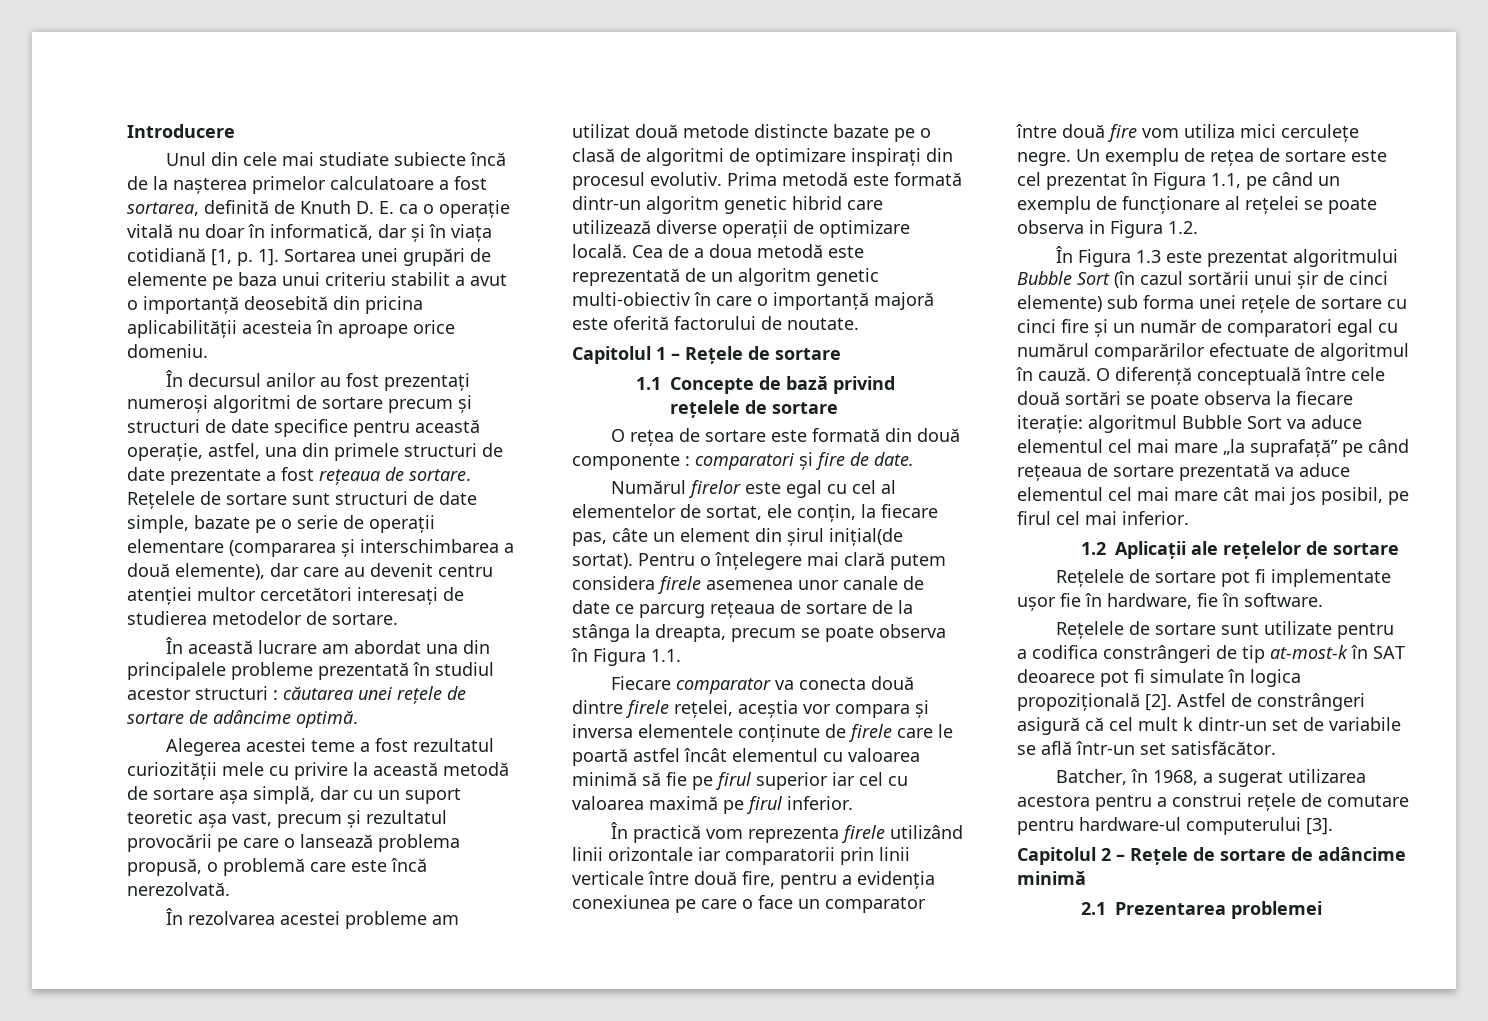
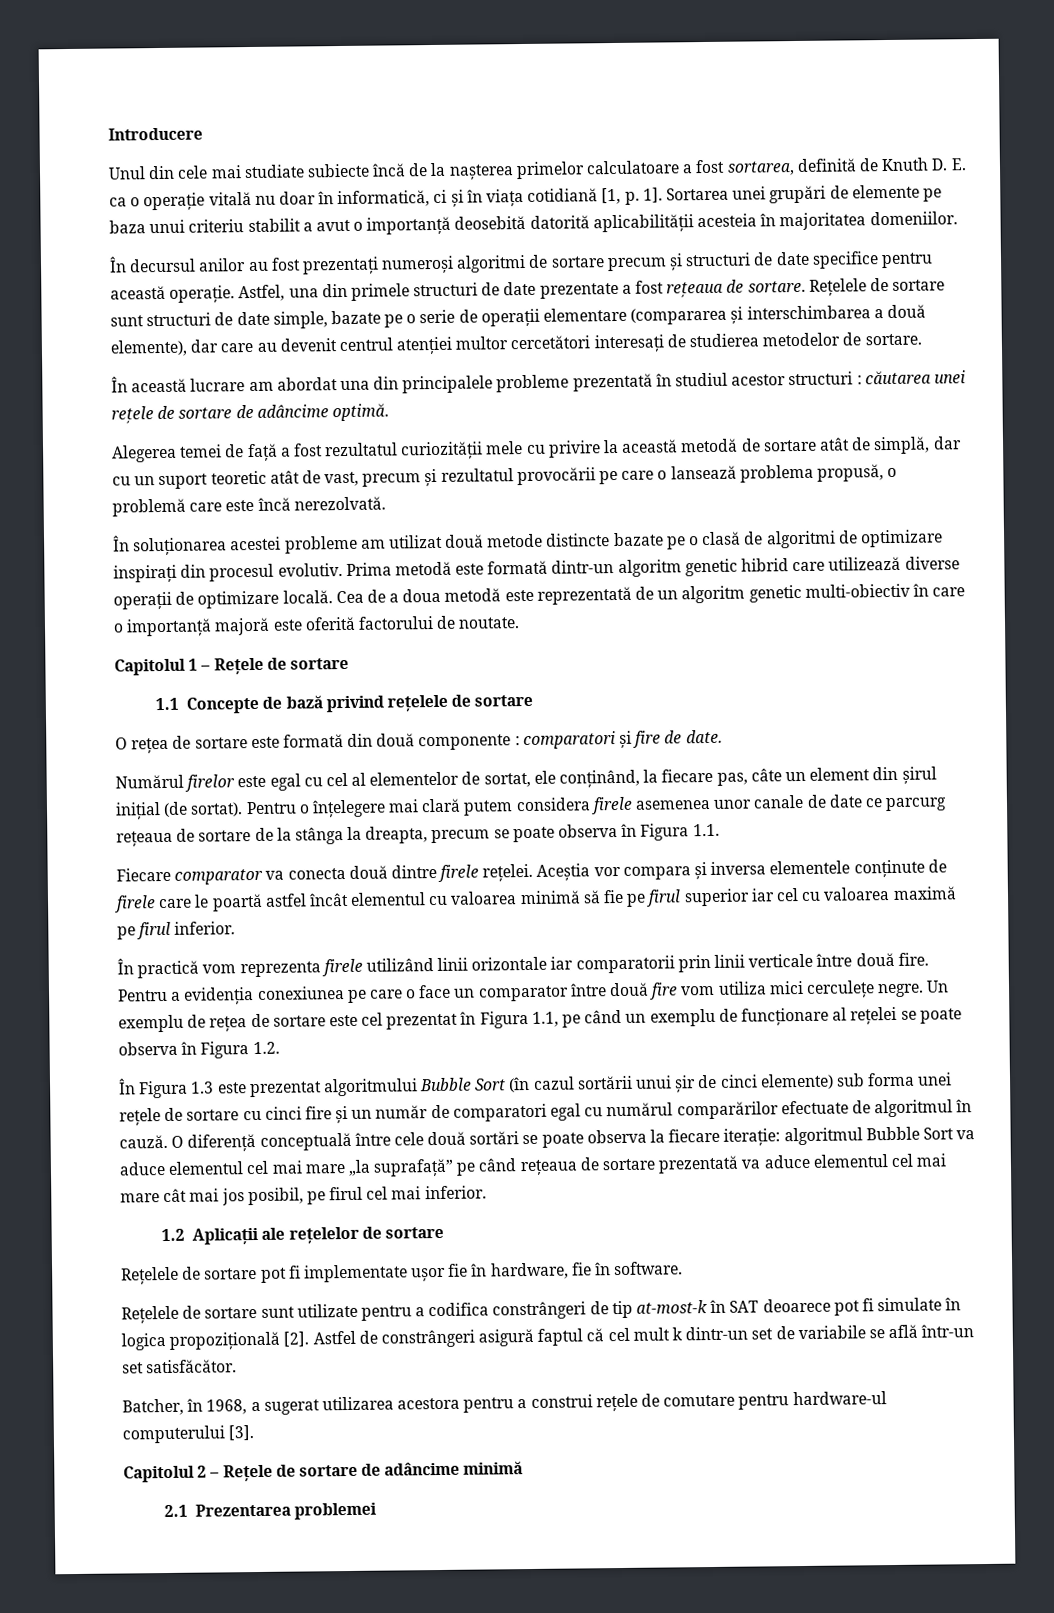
- Unul din cele mai studiate subiecte încă de la nașterea primelor calculatoare a fost sortarea, definită de Knuth D. E. ca o operație vitală nu doar în informatică, dar și în viața cotidiană [1, p. 1].
+ Unul din cele mai studiate subiecte încă de la nașterea primelor calculatoare a fost sortarea, definită de Knuth D. E. ca o operație vitală nu doar în informatică, ci și în viața cotidiană [1, p. 1].
- Sortarea unei grupări de elemente pe baza unui criteriu stabilit a avut o importanță deosebită din pricina aplicabilității acesteia în aproape orice domeniu.
+ Sortarea unei grupări de elemente pe baza unui criteriu stabilit a avut o importanță deosebită datorită aplicabilității acesteia în majoritatea domeniilor.
- În decursul anilor au fost prezentați numeroși algoritmi de sortare precum și structuri de date specifice pentru această operație, astfel, una din primele structuri de date prezentate a fost rețeaua de sortare.
+ În decursul anilor au fost prezentați numeroși algoritmi de sortare precum și structuri de date specifice pentru această operație. Astfel, una din primele structuri de date prezentate a fost rețeaua de sortare.
- Rețelele de sortare sunt structuri de date simple, bazate pe o serie de operații elementare (compararea și interschimbarea a două elemente), dar care au devenit centru atenției multor cercetători interesați de studierea metodelor de sortare.
+ Rețelele de sortare sunt structuri de date simple, bazate pe o serie de operații elementare (compararea și interschimbarea a două elemente), dar care au devenit centrul atenției multor cercetători interesați de studierea metodelor de sortare.
- Alegerea acestei teme a fost rezultatul curiozității mele cu privire la această metodă de sortare așa simplă, dar cu un suport teoretic așa vast, precum și rezultatul provocării pe care o lansează problema propusă, o problemă care este încă nerezolvată.
+ Alegerea temei de față a fost rezultatul curiozității mele cu privire la această metodă de sortare atât de simplă, dar cu un suport teoretic atât de vast, precum și rezultatul provocării pe care o lansează problema propusă, o problemă care este încă nerezolvată.
- În rezolvarea acestei probleme am utilizat două metode distincte bazate pe o clasă de algoritmi de optimizare inspirați din procesul evolutiv.
+ În soluționarea acestei probleme am utilizat două metode distincte bazate pe o clasă de algoritmi de optimizare inspirați din procesul evolutiv.
- Numărul firelor este egal cu cel al elementelor de sortat, ele conțin, la fiecare pas, câte un element din șirul inițial(de sortat).
+ Numărul firelor este egal cu cel al elementelor de sortat, ele conținând, la fiecare pas, câte un element din șirul inițial (de sortat).
- Fiecare comparator va conecta două dintre firele rețelei, aceștia vor compara și inversa elementele conținute de firele care le poartă astfel încât elementul cu valoarea minimă să fie pe firul superior iar cel cu valoarea maximă pe firul inferior.
+ Fiecare comparator va conecta două dintre firele rețelei. Aceștia vor compara și inversa elementele conținute de firele care le poartă astfel încât elementul cu valoarea minimă să fie pe firul superior iar cel cu valoarea maximă pe firul inferior.
- În practică vom reprezenta firele utilizând linii orizontale iar comparatorii prin linii verticale între două fire, pentru a evidenția conexiunea pe care o face un comparator între două fire vom utiliza mici cerculețe negre.
+ În practică vom reprezenta firele utilizând linii orizontale iar comparatorii prin linii verticale între două fire. Pentru a evidenția conexiunea pe care o face un comparator între două fire vom utiliza mici cerculețe negre.
- Un exemplu de rețea de sortare este cel prezentat în Figura 1.1, pe când un exemplu de funcționare al rețelei se poate observa in Figura 1.2.
+ Un exemplu de rețea de sortare este cel prezentat în Figura 1.1, pe când un exemplu de funcționare al rețelei se poate observa în Figura 1.2.
- Astfel de constrângeri asigură că cel mult k dintr-un set de variabile se află într-un set satisfăcător.
+ Astfel de constrângeri asigură faptul că cel mult k dintr-un set de variabile se află într-un set satisfăcător.

